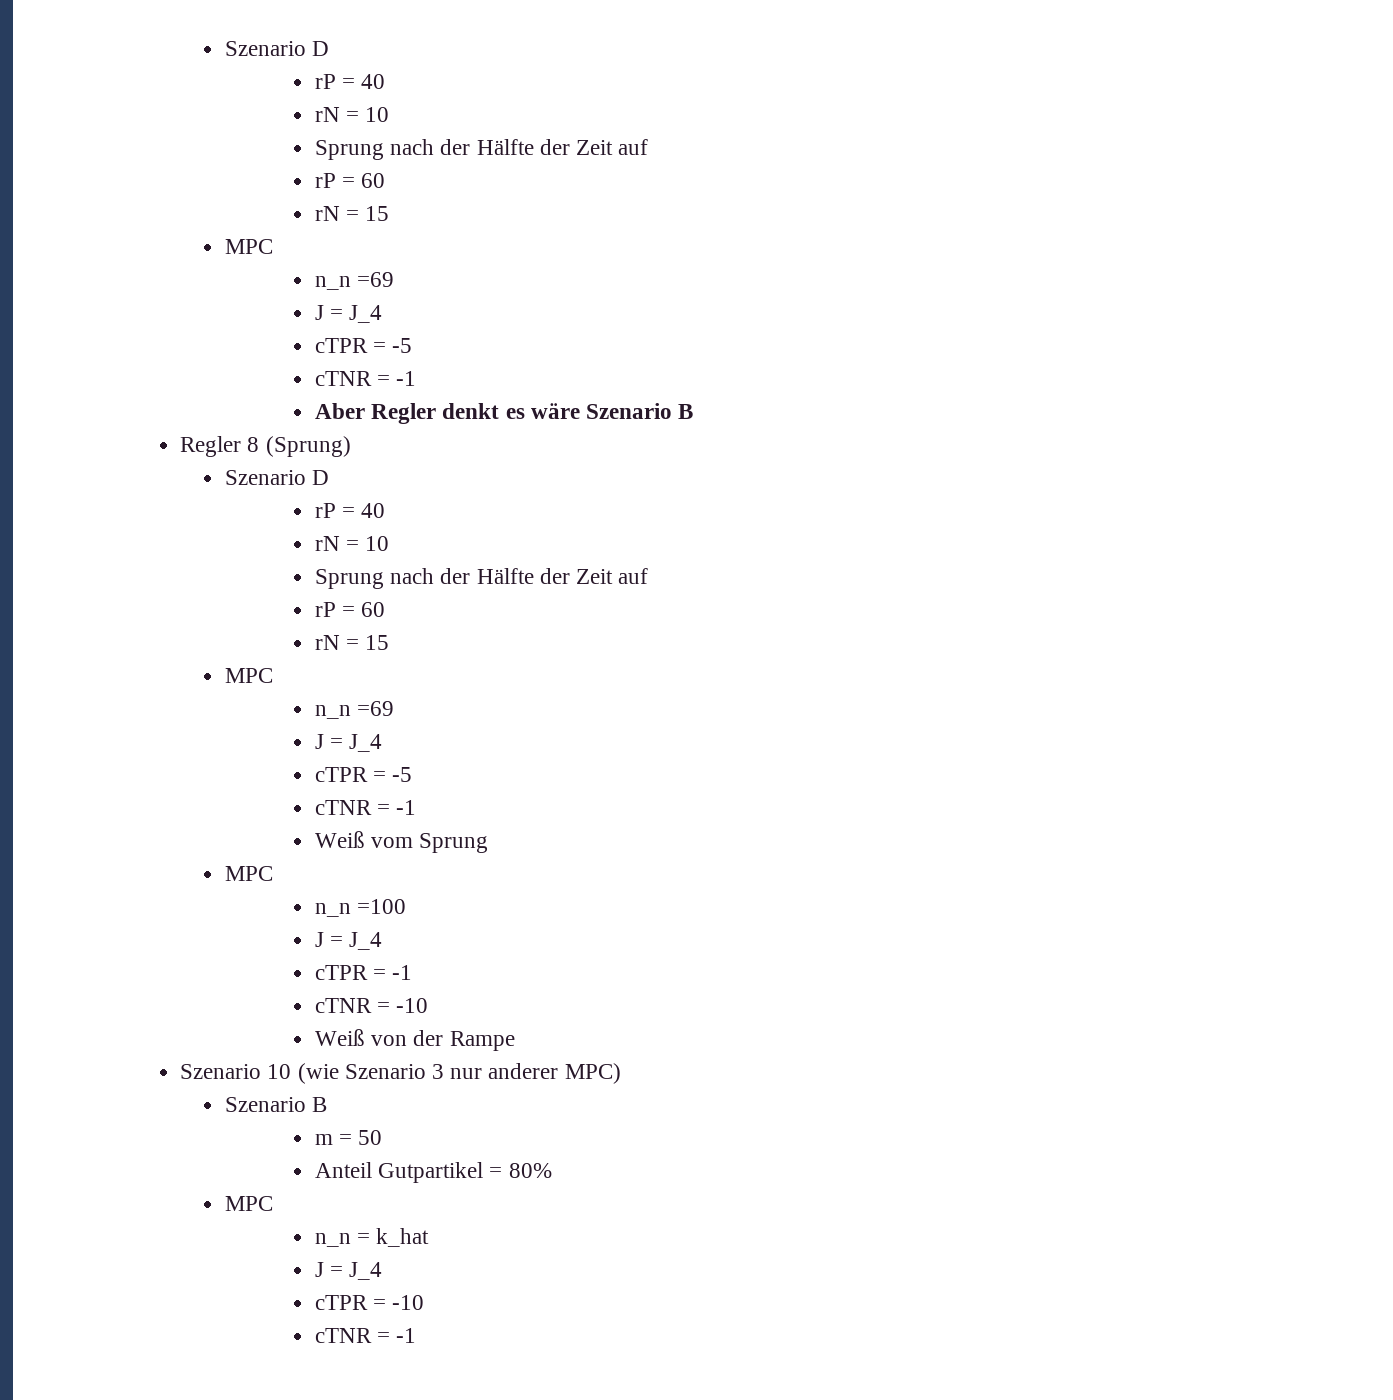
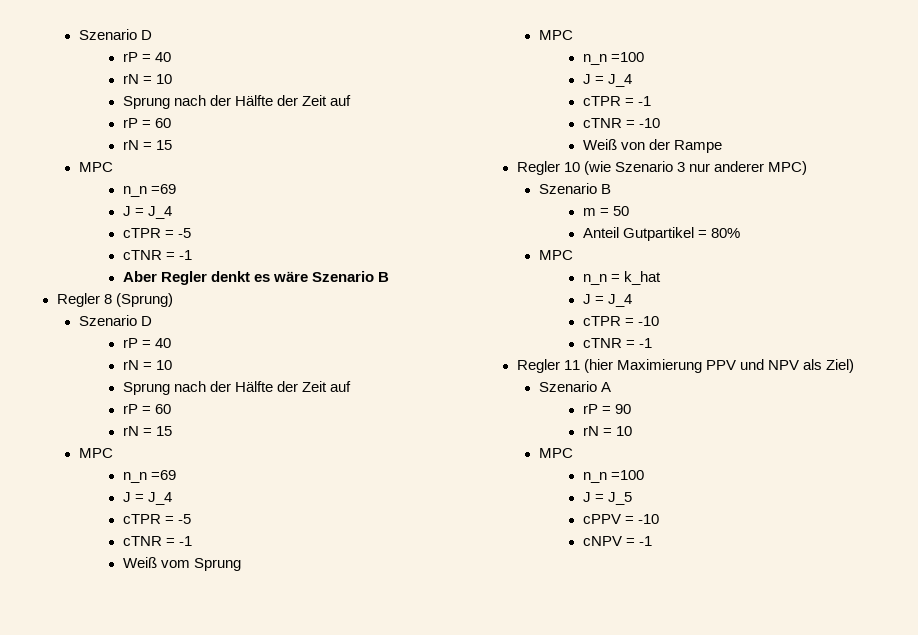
- Szenario 10 (wie Szenario 3 nur anderer MPC)
+ Regler 10 (wie Szenario 3 nur anderer MPC)
+ Regler 11 (hier Maximierung PPV und NPV als Ziel)
+ Szenario A
+ rP = 90
+ rN = 10
+ MPC
+ n_n =100
+ J = J_5
+ cPPV = -10
+ cNPV = -1

